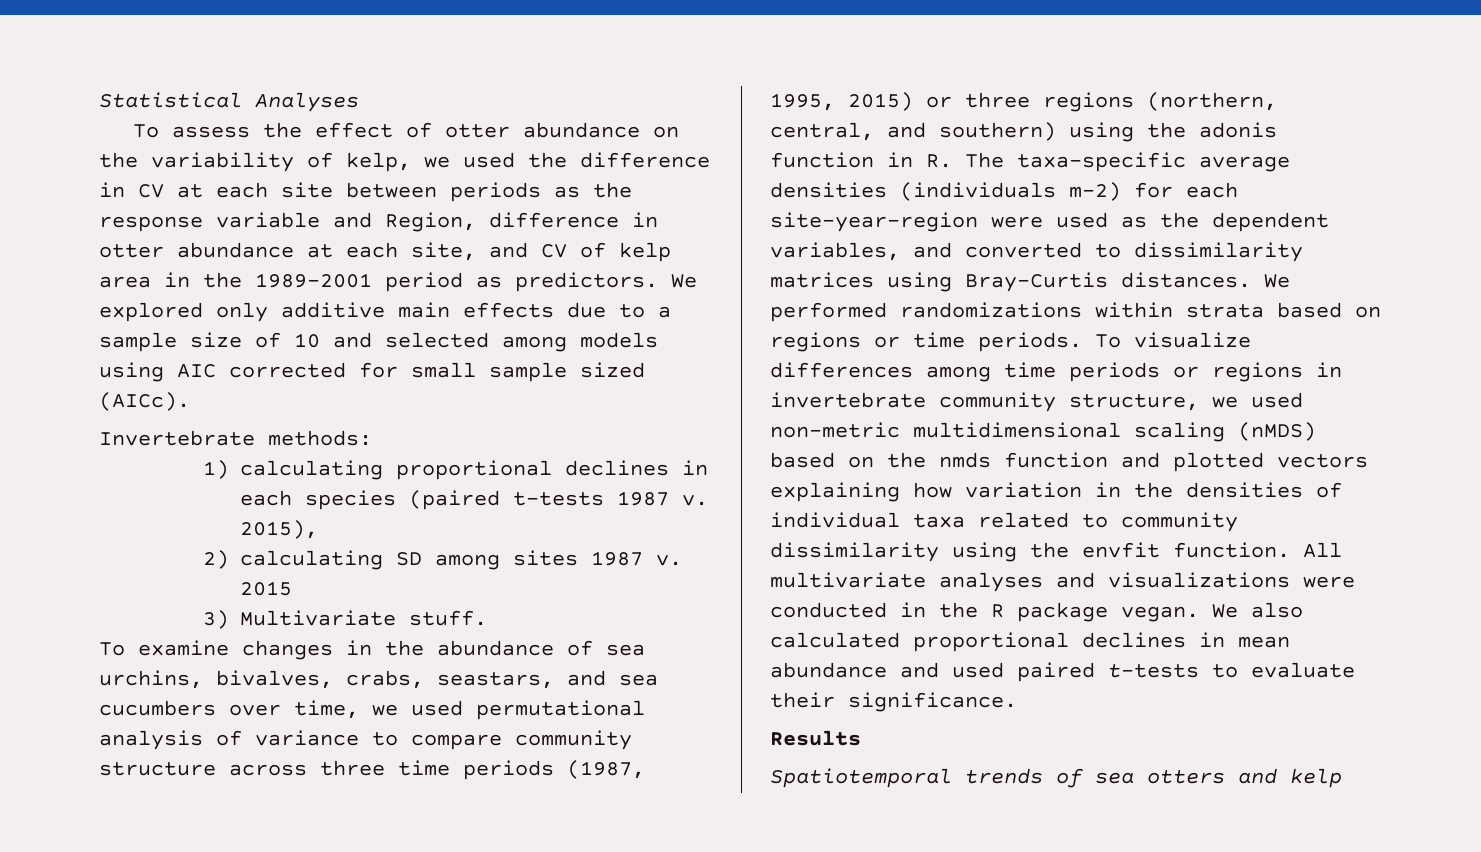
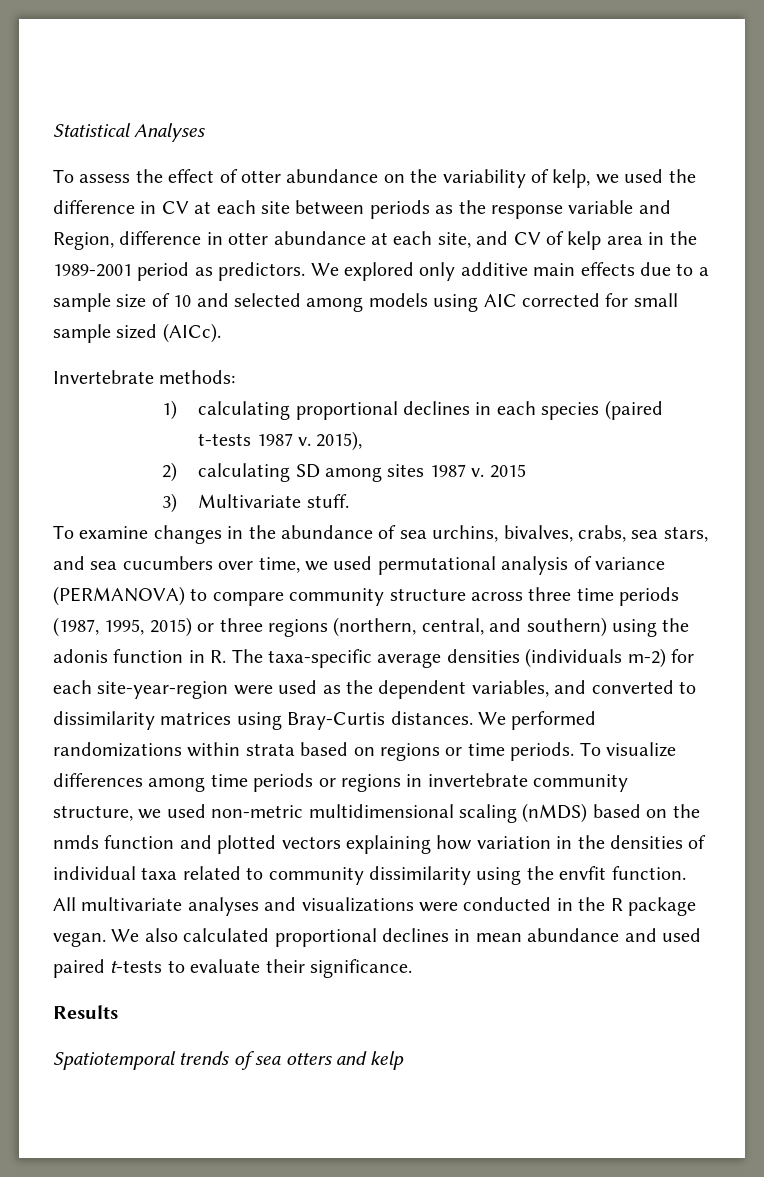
- To examine changes in the abundance of sea urchins, bivalves, crabs, seastars, and sea cucumbers over time, we used permutational analysis of variance to compare community structure across three time periods (1987, 1995, 2015) or three regions (northern, central, and southern) using the adonis function in R. The taxa-specific average densities (individuals m-2) for each site-year-region were used as the dependent variables, and converted to dissimilarity matrices using Bray-Curtis distances.
+ To examine changes in the abundance of sea urchins, bivalves, crabs, sea stars, and sea cucumbers over time, we used permutational analysis of variance (PERMANOVA) to compare community structure across three time periods (1987, 1995, 2015) or three regions (northern, central, and southern) using the adonis function in R. The taxa-specific average densities (individuals m-2) for each site-year-region were used as the dependent variables, and converted to dissimilarity matrices using Bray-Curtis distances.

